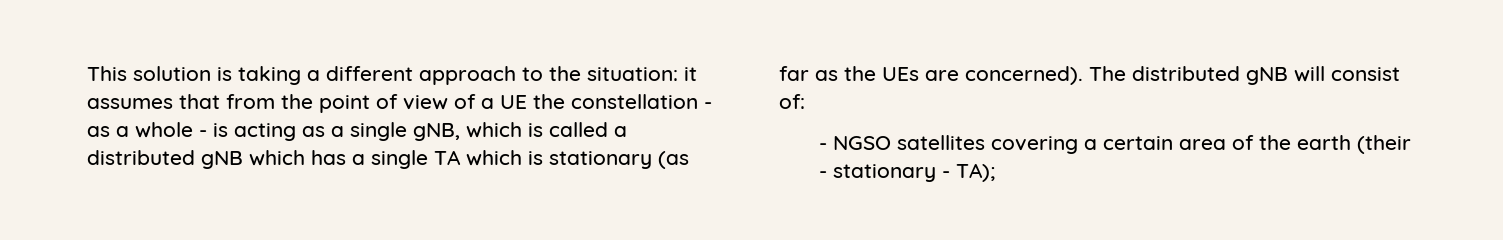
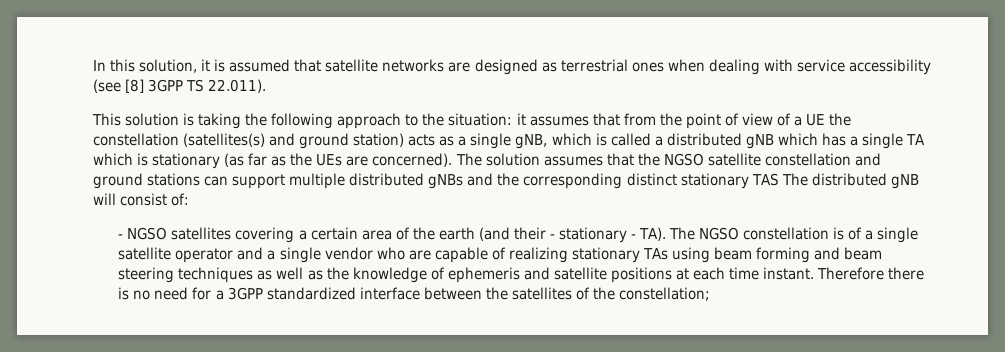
+ In this solution, it is assumed that satellite networks are designed as terrestrial ones when dealing with service accessibility (see [8] 3GPP TS 22.011).
- This solution is taking a different approach to the situation: it assumes that from the point of view of a UE the constellation - as a whole - is acting as a single gNB, which is called a distributed gNB which has a single TA which is stationary (as far as the UEs are concerned).
+ This solution is taking the following approach to the situation: it assumes that from the point of view of a UE the constellation (satellites(s) and ground station) acts as a single gNB, which is called a distributed gNB which has a single TA which is stationary (as far as the UEs are concerned).
- The distributed gNB will consist of:
+ The solution assumes that the NGSO satellite constellation and ground stations can support multiple distributed gNBs and the corresponding distinct stationary TAS The distributed gNB will consist of:
- - NGSO satellites covering a certain area of the earth (their - stationary - TA);
+ - NGSO satellites covering a certain area of the earth (and their - stationary - TA). The NGSO constellation is of a single satellite operator and a single vendor who are capable of realizing stationary TAs using beam forming and beam steering techniques as well as the knowledge of ephemeris and satellite positions at each time instant. Therefore there is no need for a 3GPP standardized interface between the satellites of the constellation;

